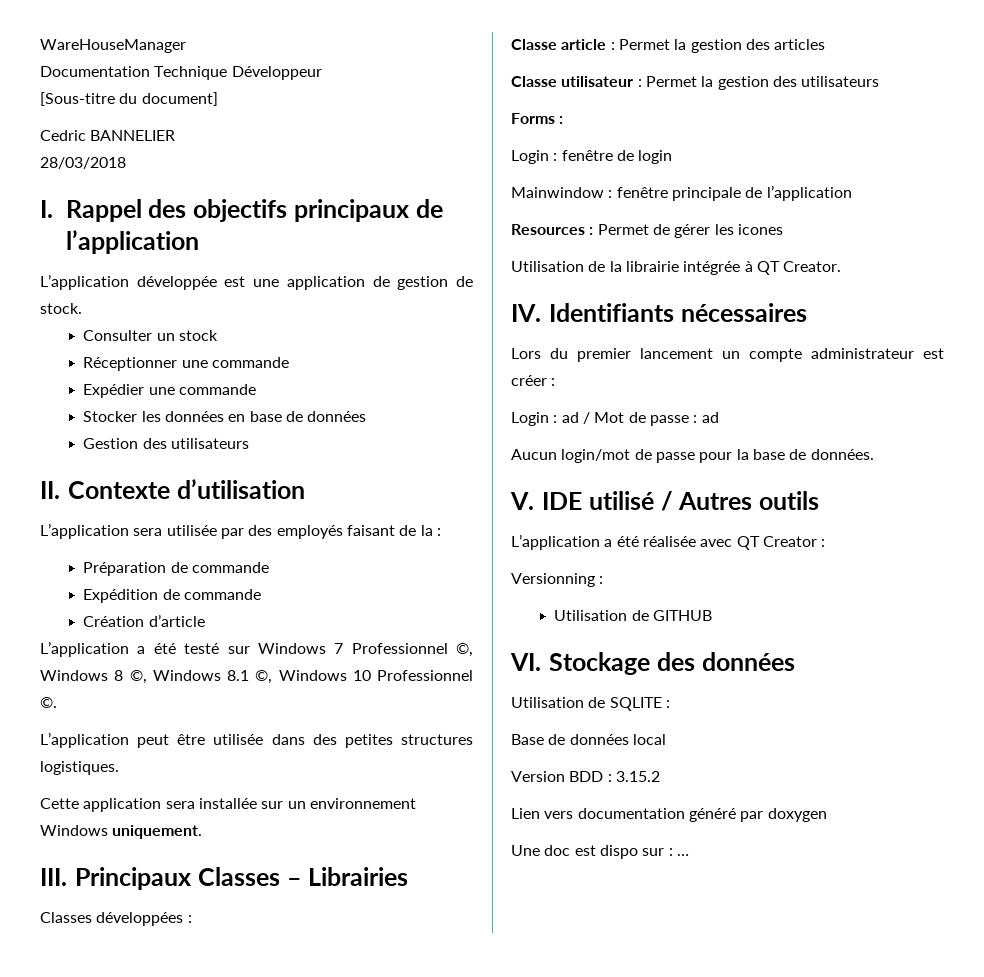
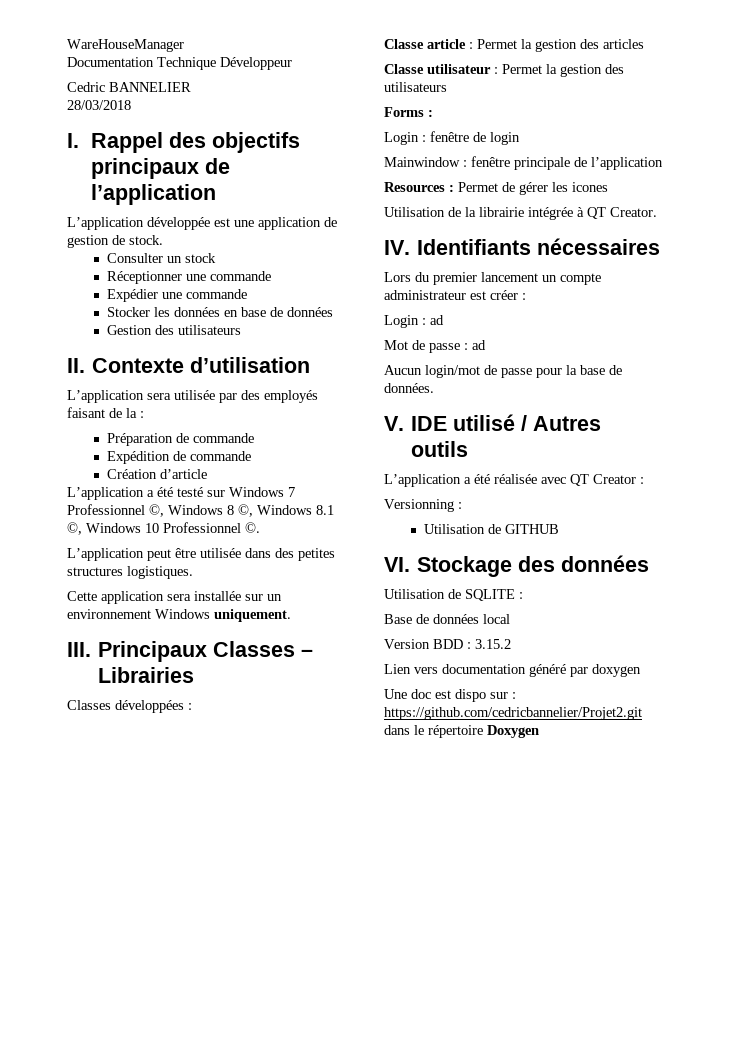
- [Sous-titre du document]
- Login : ad / Mot de passe : ad
+ Login : ad
+ Mot de passe : ad
- Une doc est dispo sur : …
+ Une doc est dispo sur : https://github.com/cedricbannelier/Projet2.git dans le répertoire Doxygen

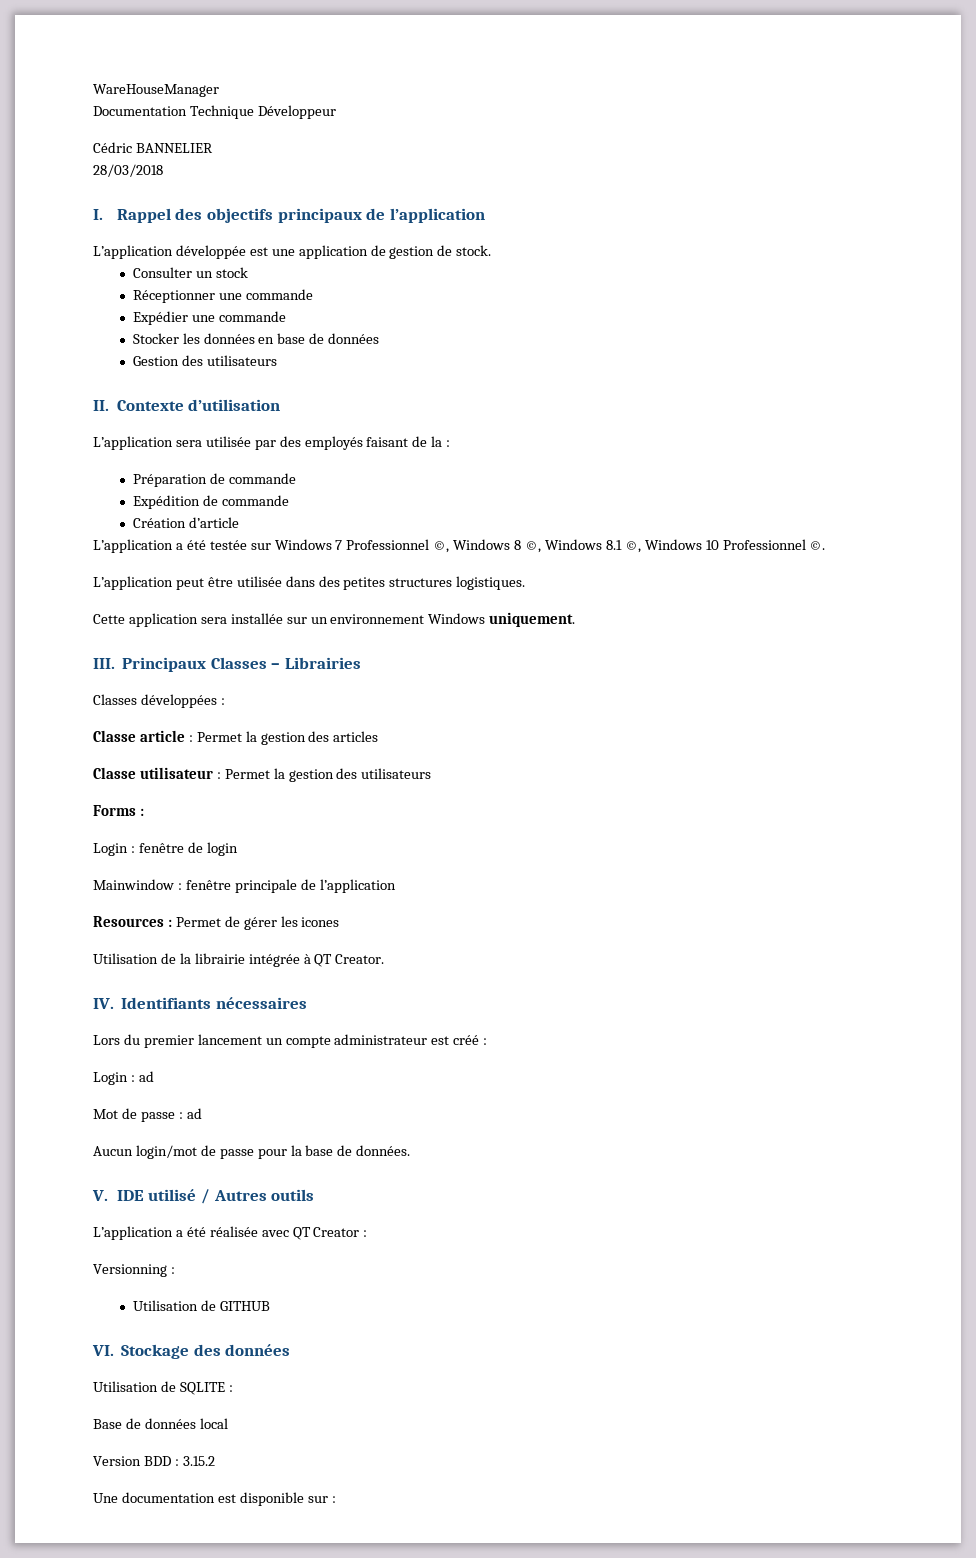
- Cedric BANNELIER
+ Cédric BANNELIER
- L’application a été testé sur Windows 7 Professionnel ©, Windows 8 ©, Windows 8.1 ©, Windows 10 Professionnel ©.
+ L’application a été testée sur Windows 7 Professionnel ©, Windows 8 ©, Windows 8.1 ©, Windows 10 Professionnel ©.
- Lors du premier lancement un compte administrateur est créer :
+ Lors du premier lancement un compte administrateur est créé :
- Lien vers documentation généré par doxygen
- Une doc est dispo sur : https://github.com/cedricbannelier/Projet2.git dans le répertoire Doxygen
+ Une documentation est disponible sur :

